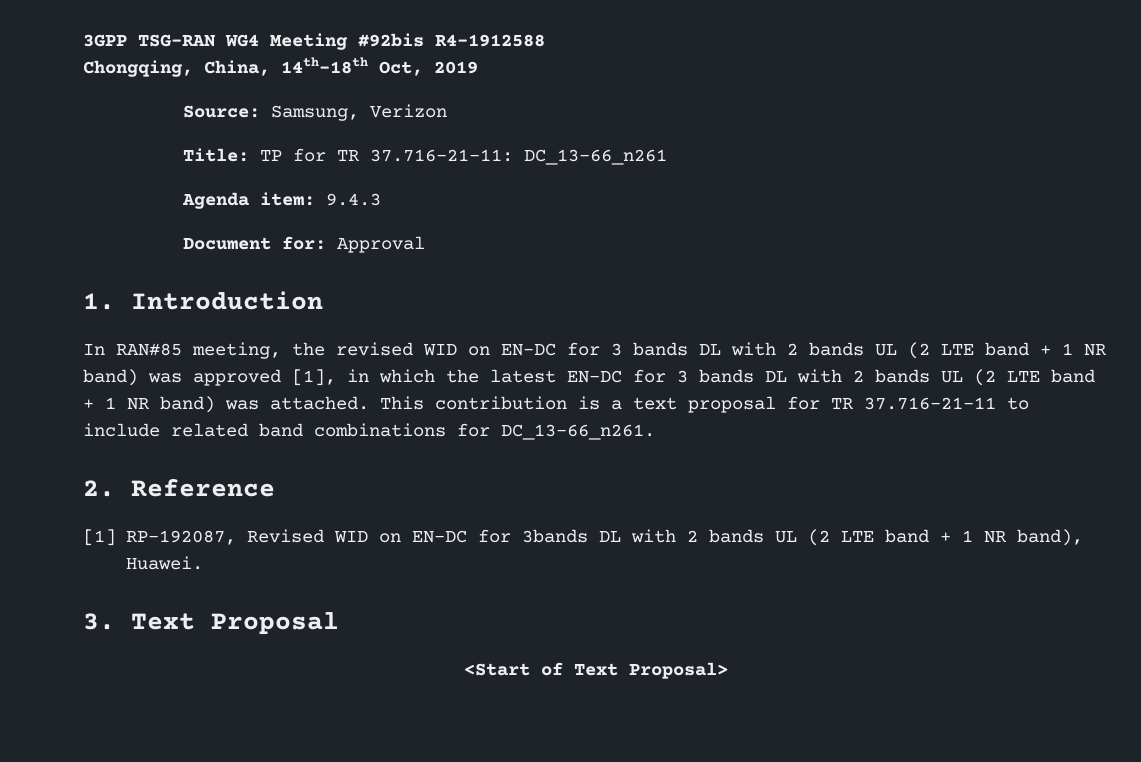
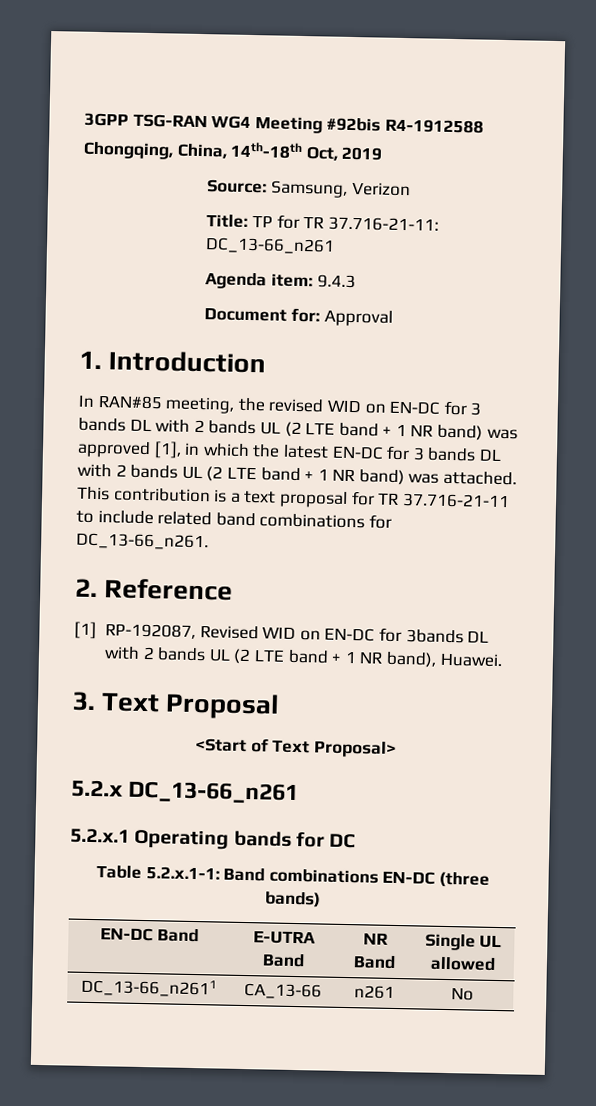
+ 5.2.x DC_13-66_n261
+ 5.2.x.1 Operating bands for DC
+ Table 5.2.x.1-1: Band combinations EN-DC (three bands)
+ EN-DC Band | E-UTRA Band | NR Band | Single UL allowed
+ DC_13-66_n2611 | CA_13-66 | n261 | No

